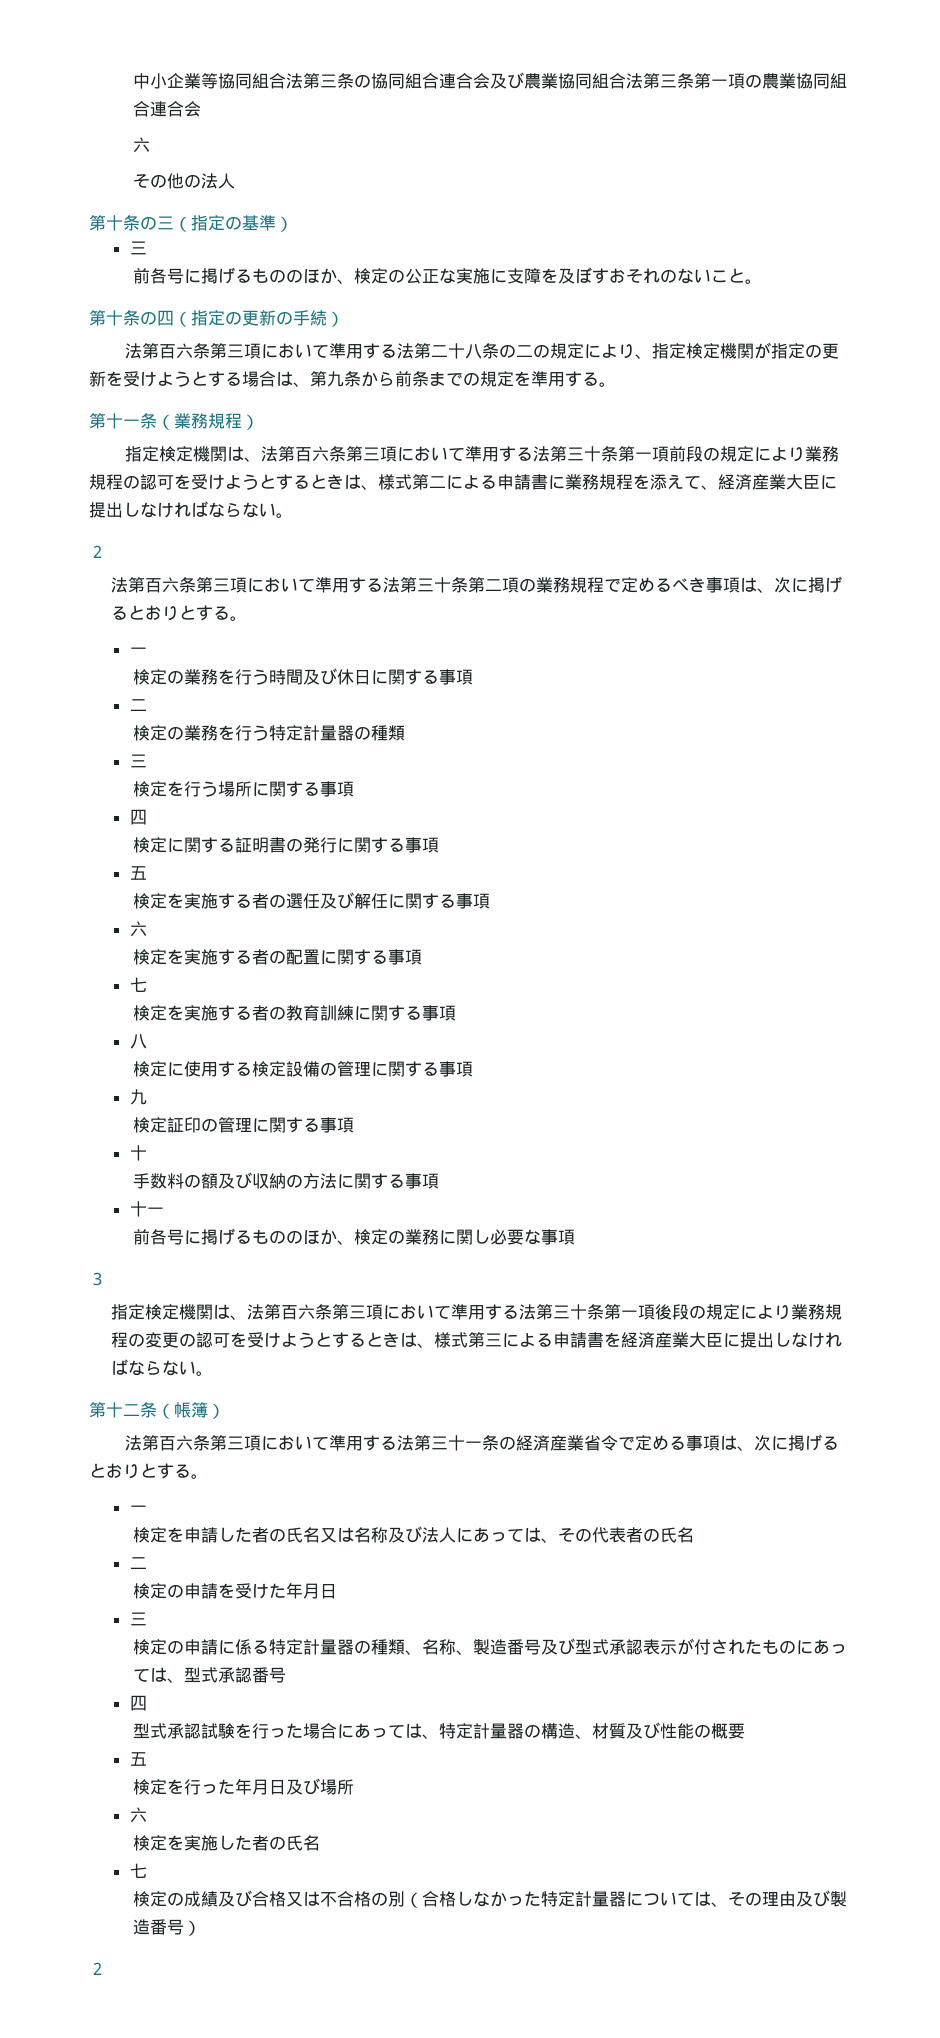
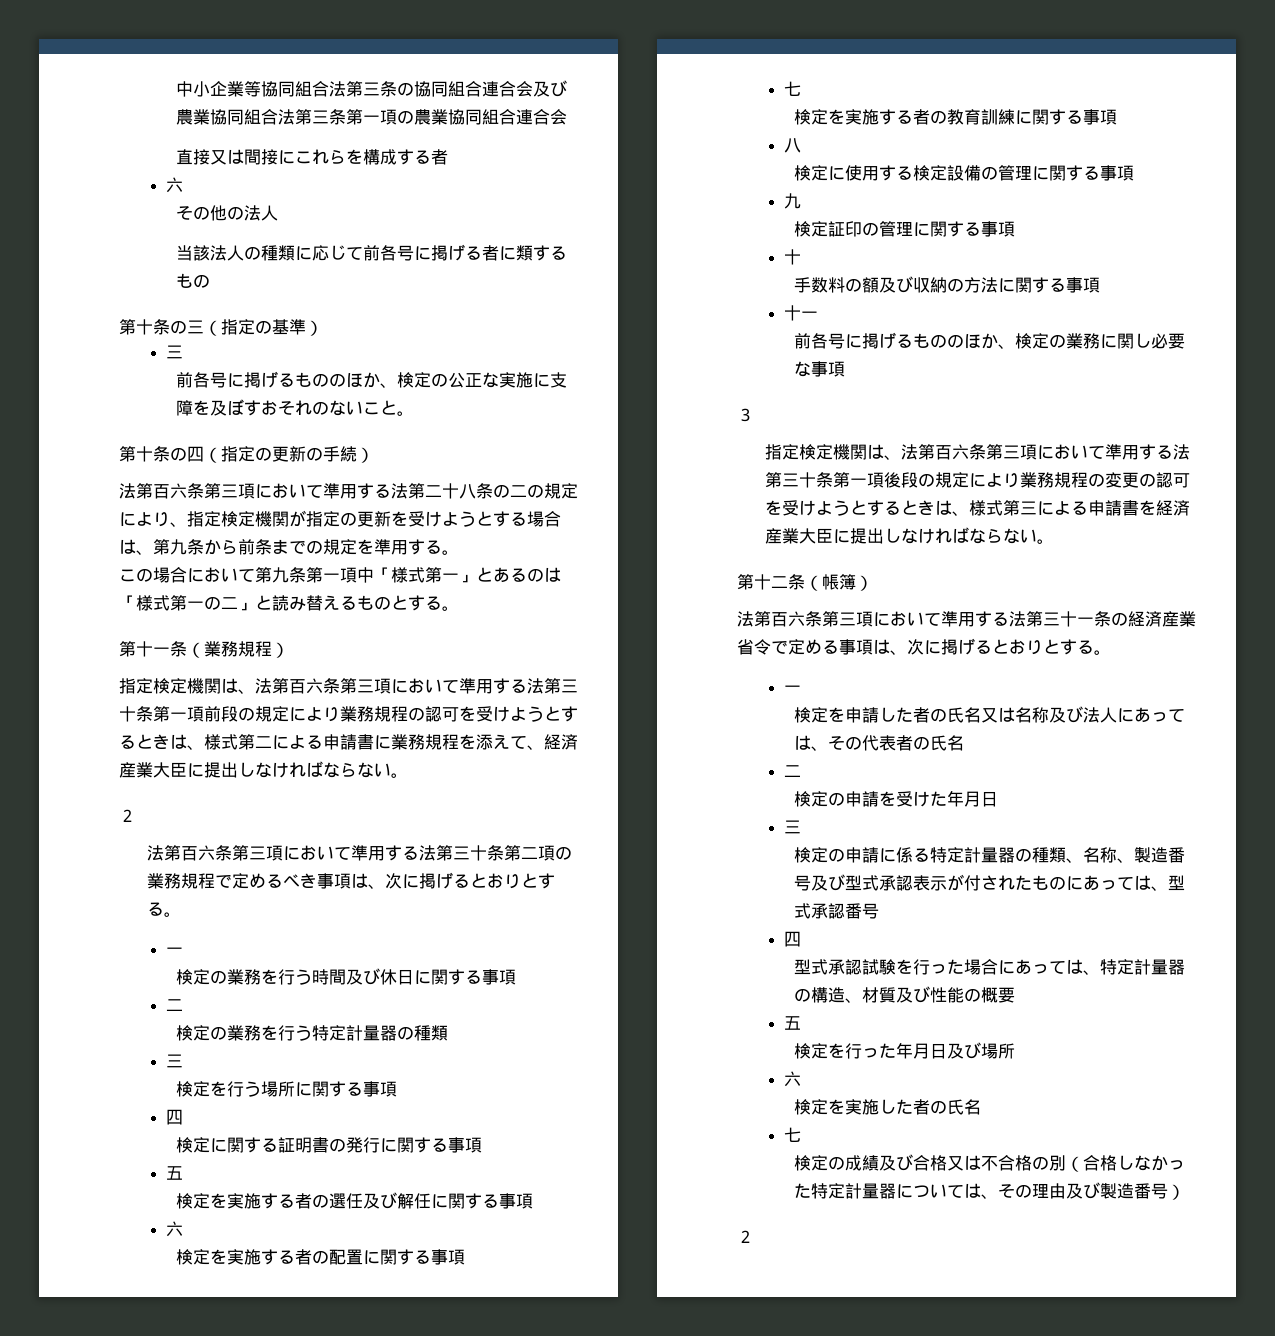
  中小企業等協同組合法第三条の協同組合連合会及び農業協同組合法第三条第一項の農業協同組合連合会
+ 直接又は間接にこれらを構成する者
  六
  その他の法人
+ 当該法人の種類に応じて前各号に掲げる者に類するもの
+ この場合において第九条第一項中「様式第一」とあるのは「様式第一の二」と読み替えるものとする。

